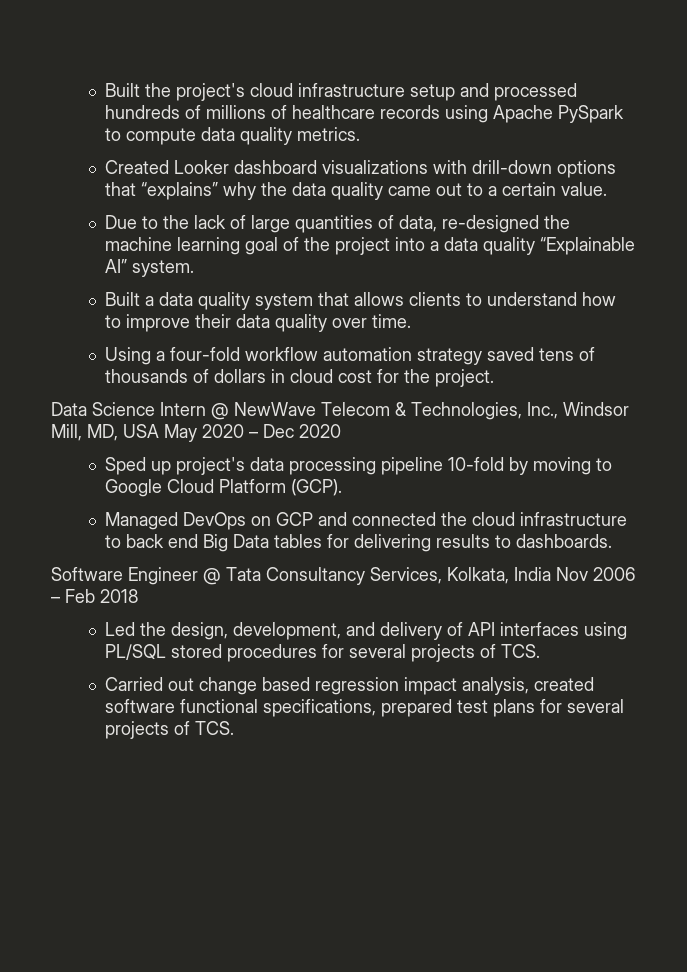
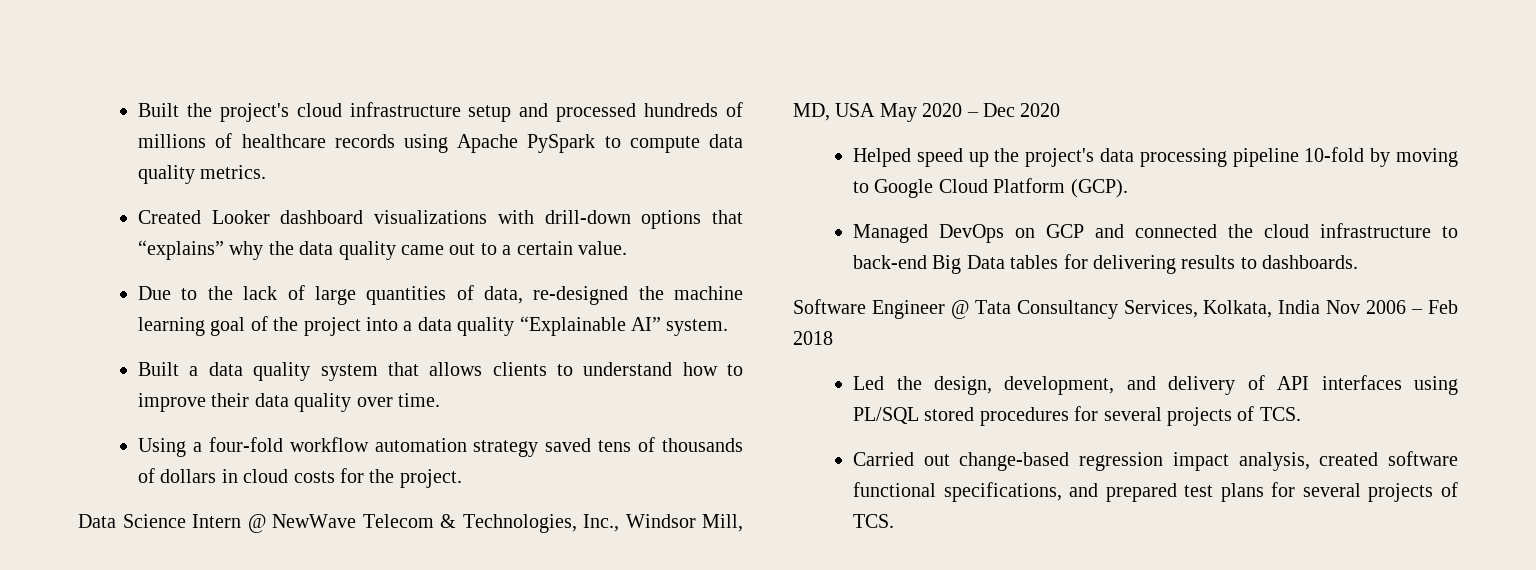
- Using a four-fold workflow automation strategy saved tens of thousands of dollars in cloud cost for the project.
+ Using a four-fold workflow automation strategy saved tens of thousands of dollars in cloud costs for the project.
- Sped up project's data processing pipeline 10-fold by moving to Google Cloud Platform (GCP).
+ Helped speed up the project's data processing pipeline 10-fold by moving to Google Cloud Platform (GCP).
- Managed DevOps on GCP and connected the cloud infrastructure to back end Big Data tables for delivering results to dashboards.
+ Managed DevOps on GCP and connected the cloud infrastructure to back-end Big Data tables for delivering results to dashboards.
- Carried out change based regression impact analysis, created software functional specifications, prepared test plans for several projects of TCS.
+ Carried out change-based regression impact analysis, created software functional specifications, and prepared test plans for several projects of TCS.

